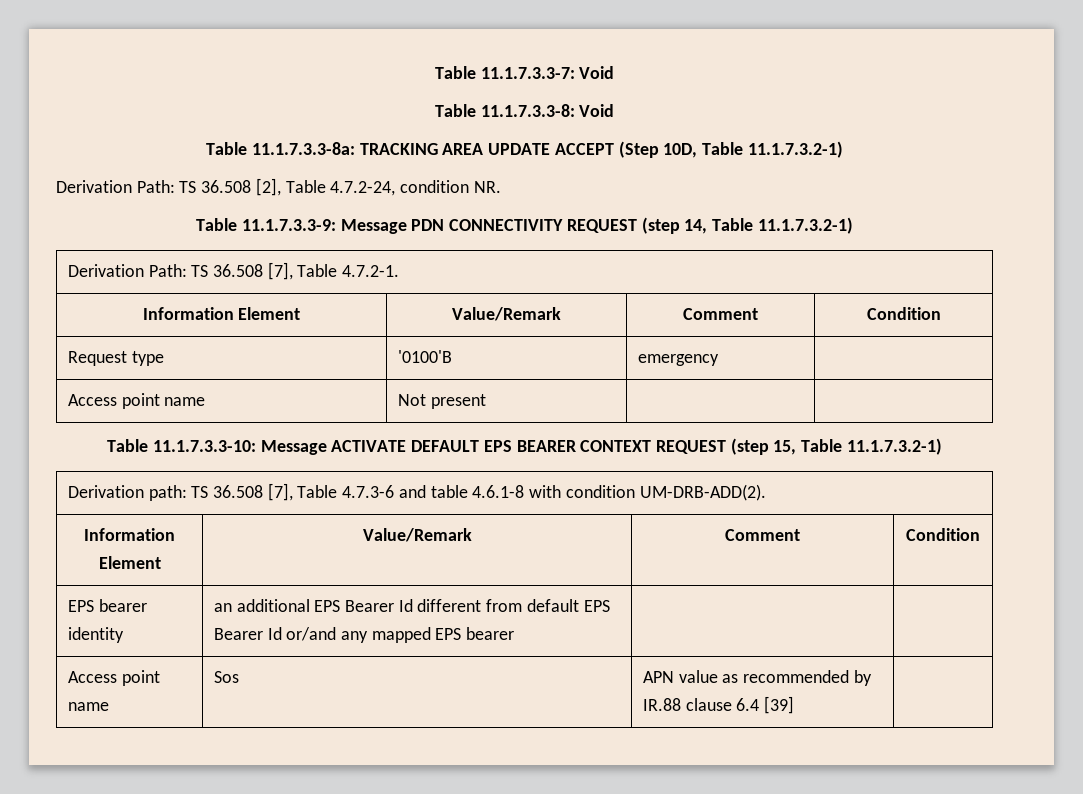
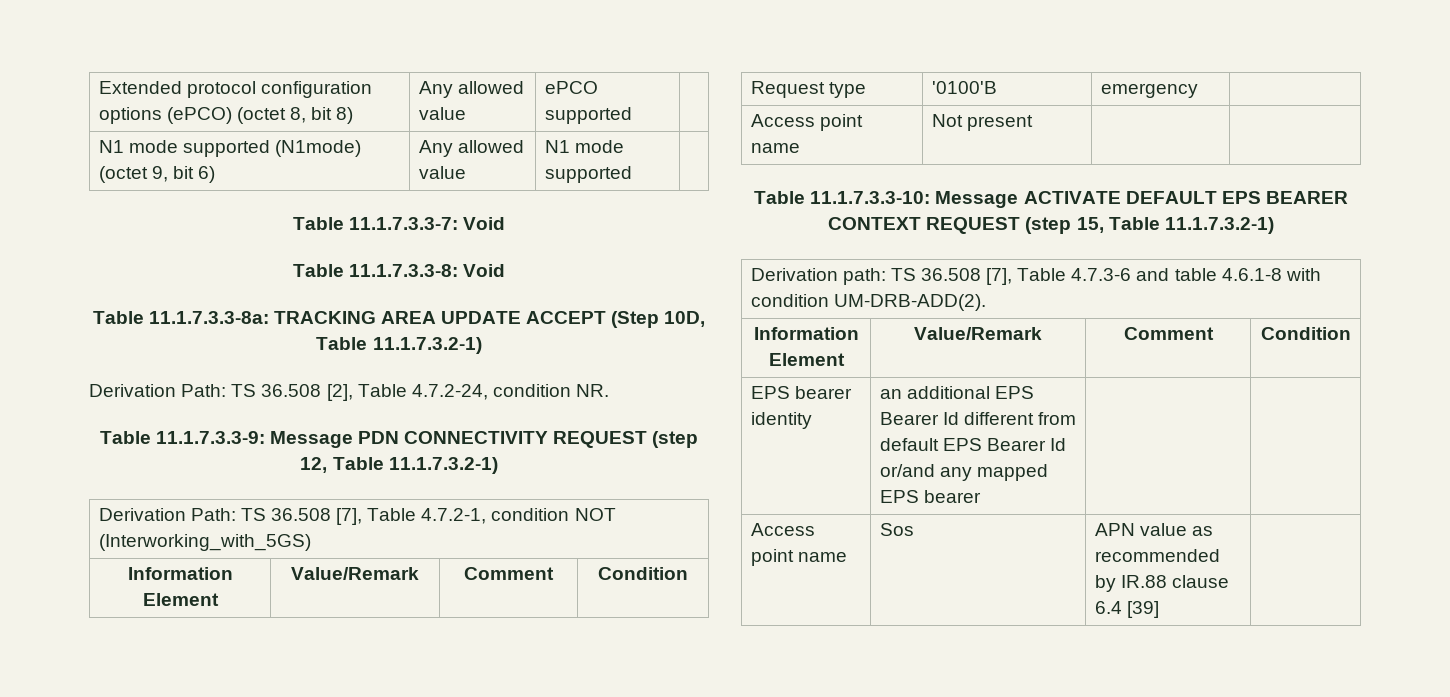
+ Extended protocol configuration options (ePCO) (octet 8, bit 8) | Any allowed value | ePCO supported |
+ N1 mode supported (N1mode) (octet 9, bit 6) | Any allowed value | N1 mode supported |
- Table 11.1.7.3.3-9: Message PDN CONNECTIVITY REQUEST (step 14, Table 11.1.7.3.2-1)
+ Table 11.1.7.3.3-9: Message PDN CONNECTIVITY REQUEST (step 12, Table 11.1.7.3.2-1)
- Derivation Path: TS 36.508 [7], Table 4.7.2-1.
+ Derivation Path: TS 36.508 [7], Table 4.7.2-1, condition NOT (Interworking_with_5GS)

